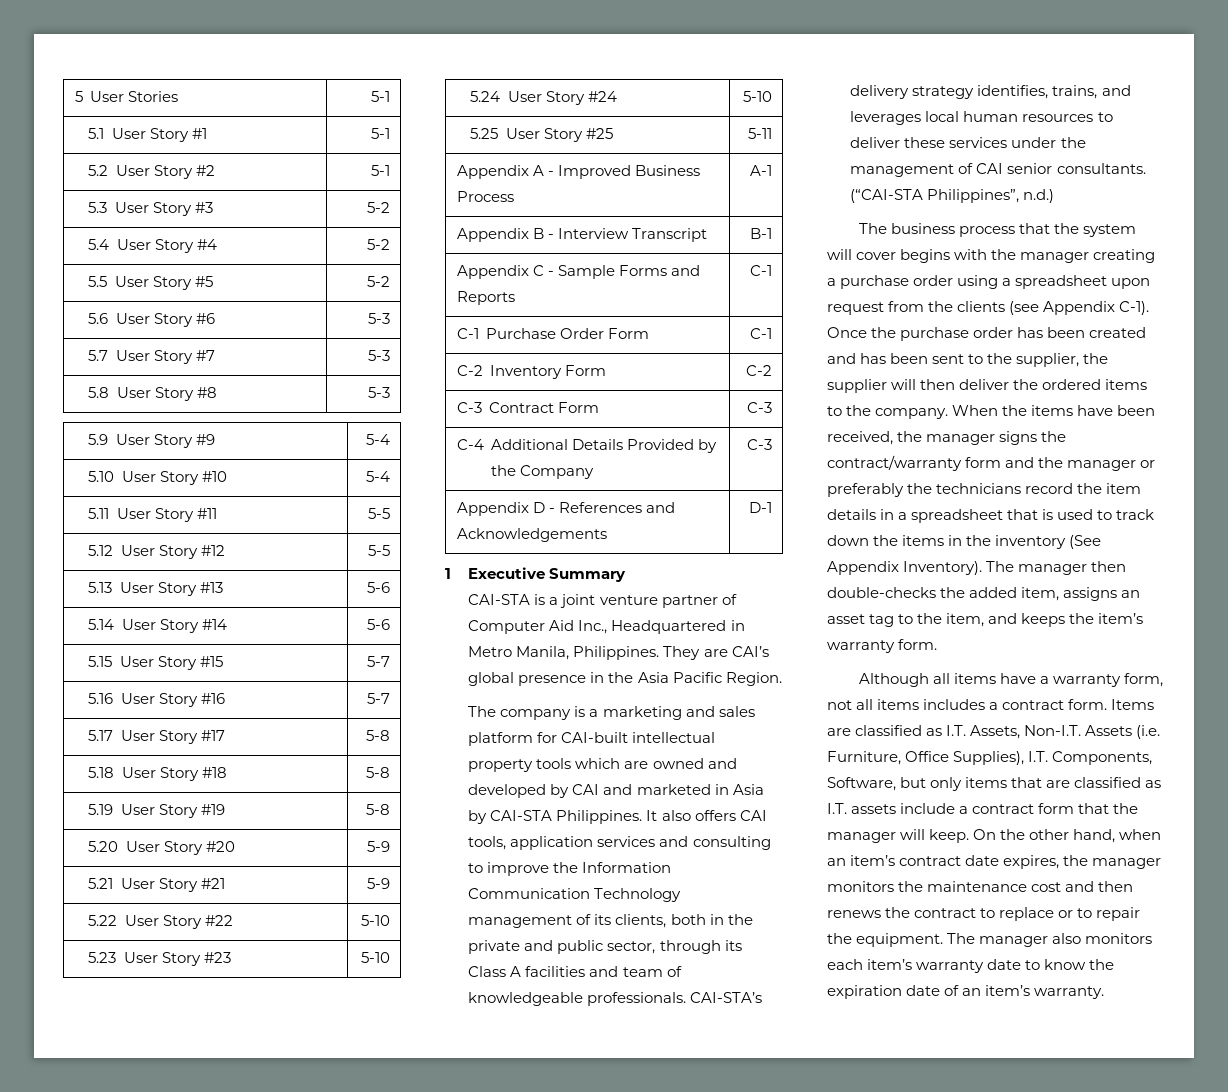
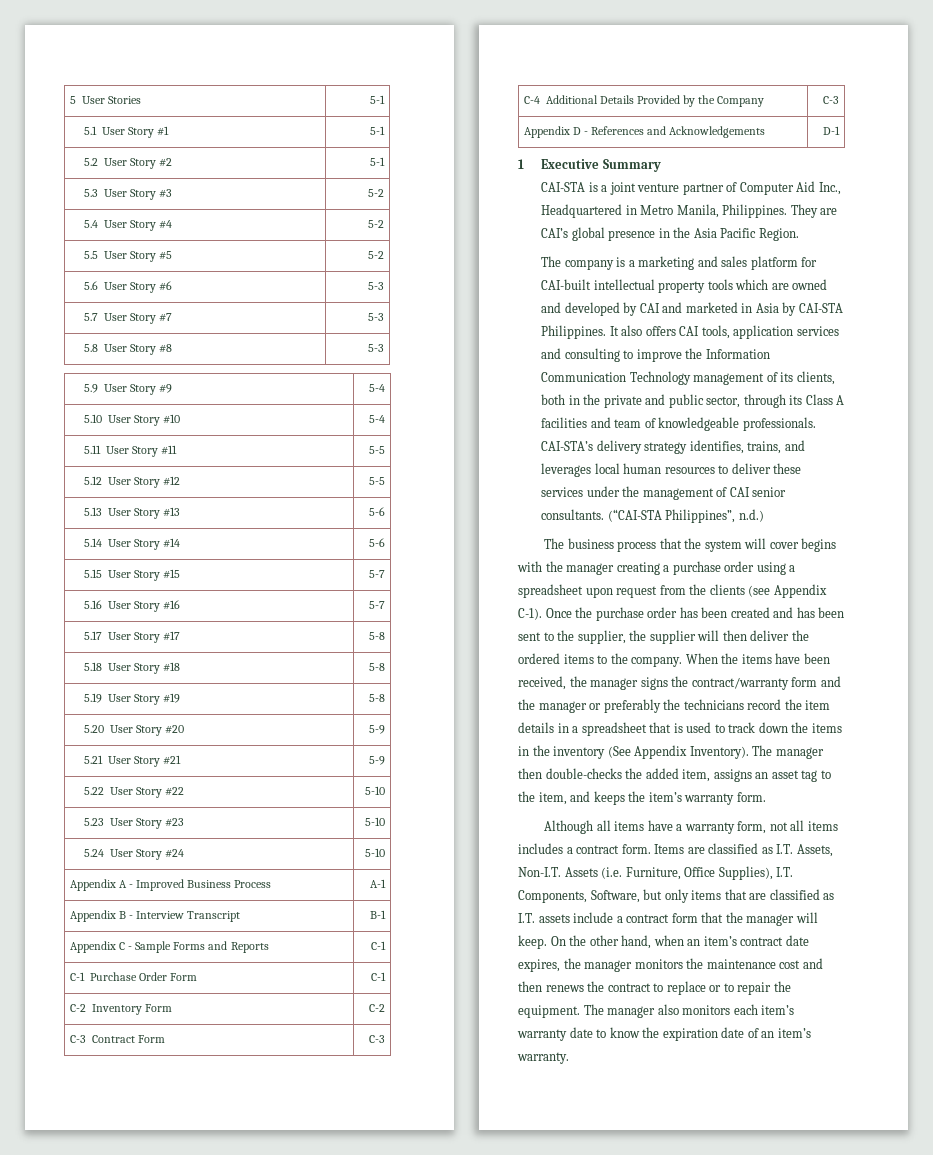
- 5.25 User Story #25 | 5-11

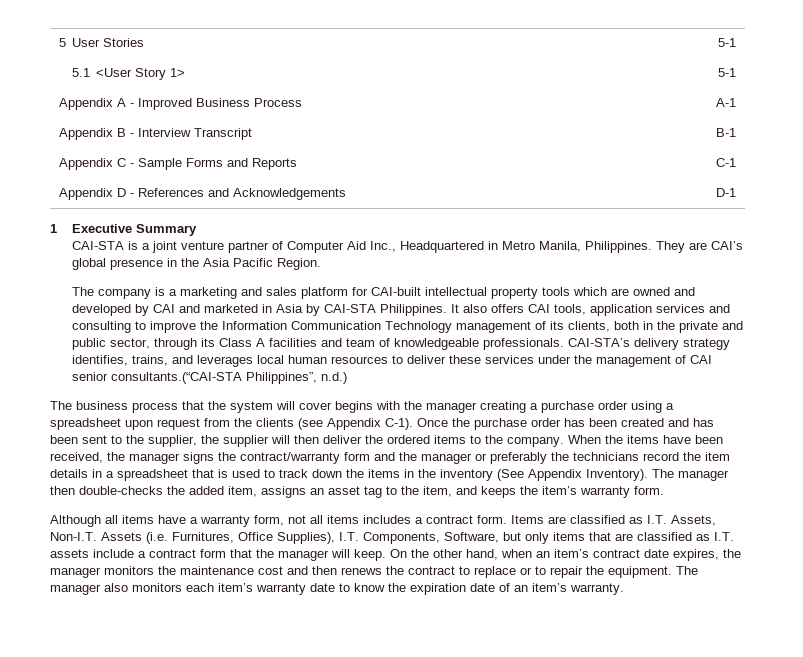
- 5.1 User Story #1 | 5-1
- 5.2 User Story #2 | 5-1
- 5.3 User Story #3 | 5-2
- 5.4 User Story #4 | 5-2
- 5.5 User Story #5 | 5-2
- 5.6 User Story #6 | 5-3
- 5.7 User Story #7 | 5-3
- 5.8 User Story #8 | 5-3
- 5.9 User Story #9 | 5-4
- 5.10 User Story #10 | 5-4
- 5.11 User Story #11 | 5-5
- 5.12 User Story #12 | 5-5
- 5.13 User Story #13 | 5-6
- 5.14 User Story #14 | 5-6
- 5.15 User Story #15 | 5-7
- 5.16 User Story #16 | 5-7
- 5.17 User Story #17 | 5-8
- 5.18 User Story #18 | 5-8
- 5.19 User Story #19 | 5-8
- 5.20 User Story #20 | 5-9
- 5.21 User Story #21 | 5-9
- 5.22 User Story #22 | 5-10
- 5.23 User Story #23 | 5-10
- 5.24 User Story #24 | 5-10
+ 5.1 <User Story 1> | 5-1
- C-1 Purchase Order Form | C-1
- C-2 Inventory Form | C-2
- C-3 Contract Form | C-3
- C-4 Additional Details Provided by the Company | C-3
- CAI-STA’s delivery strategy identifies, trains, and leverages local human resources to deliver these services under the management of CAI senior consultants. (“CAI-STA Philippines”, n.d.)
+ CAI-STA’s delivery strategy identifies, trains, and leverages local human resources to deliver these services under the management of CAI senior consultants.(“CAI-STA Philippines”, n.d.)
- Items are classified as I.T. Assets, Non-I.T. Assets (i.e. Furniture, Office Supplies), I.T. Components, Software, but only items that are classified as I.T. assets include a contract form that the manager will keep.
+ Items are classified as I.T. Assets, Non-I.T. Assets (i.e. Furnitures, Office Supplies), I.T. Components, Software, but only items that are classified as I.T. assets include a contract form that the manager will keep.

